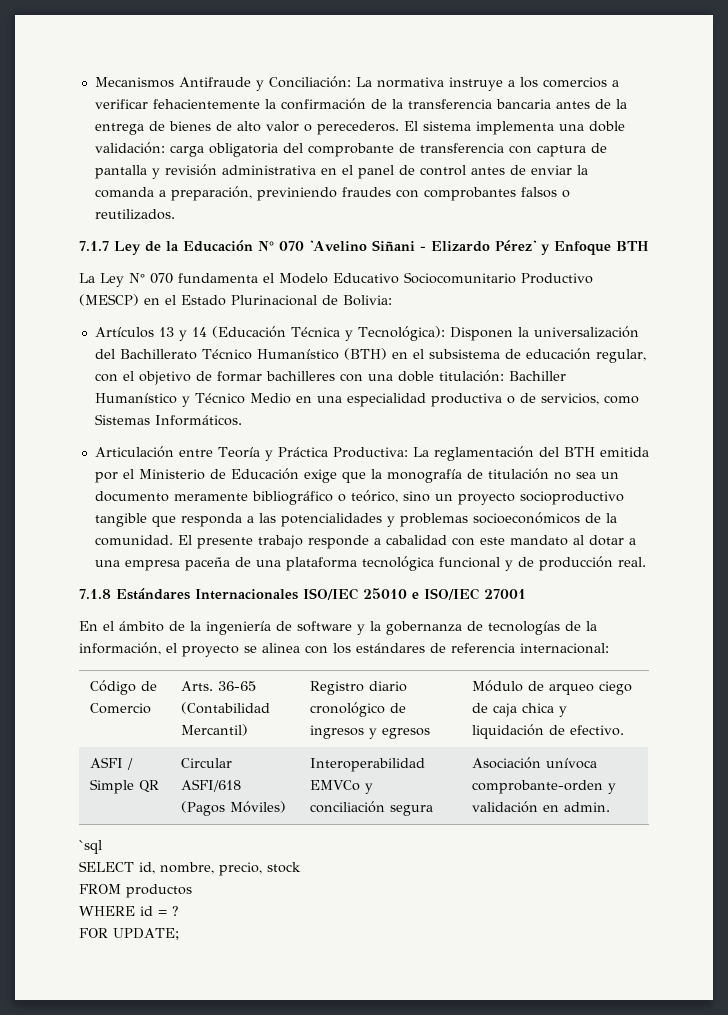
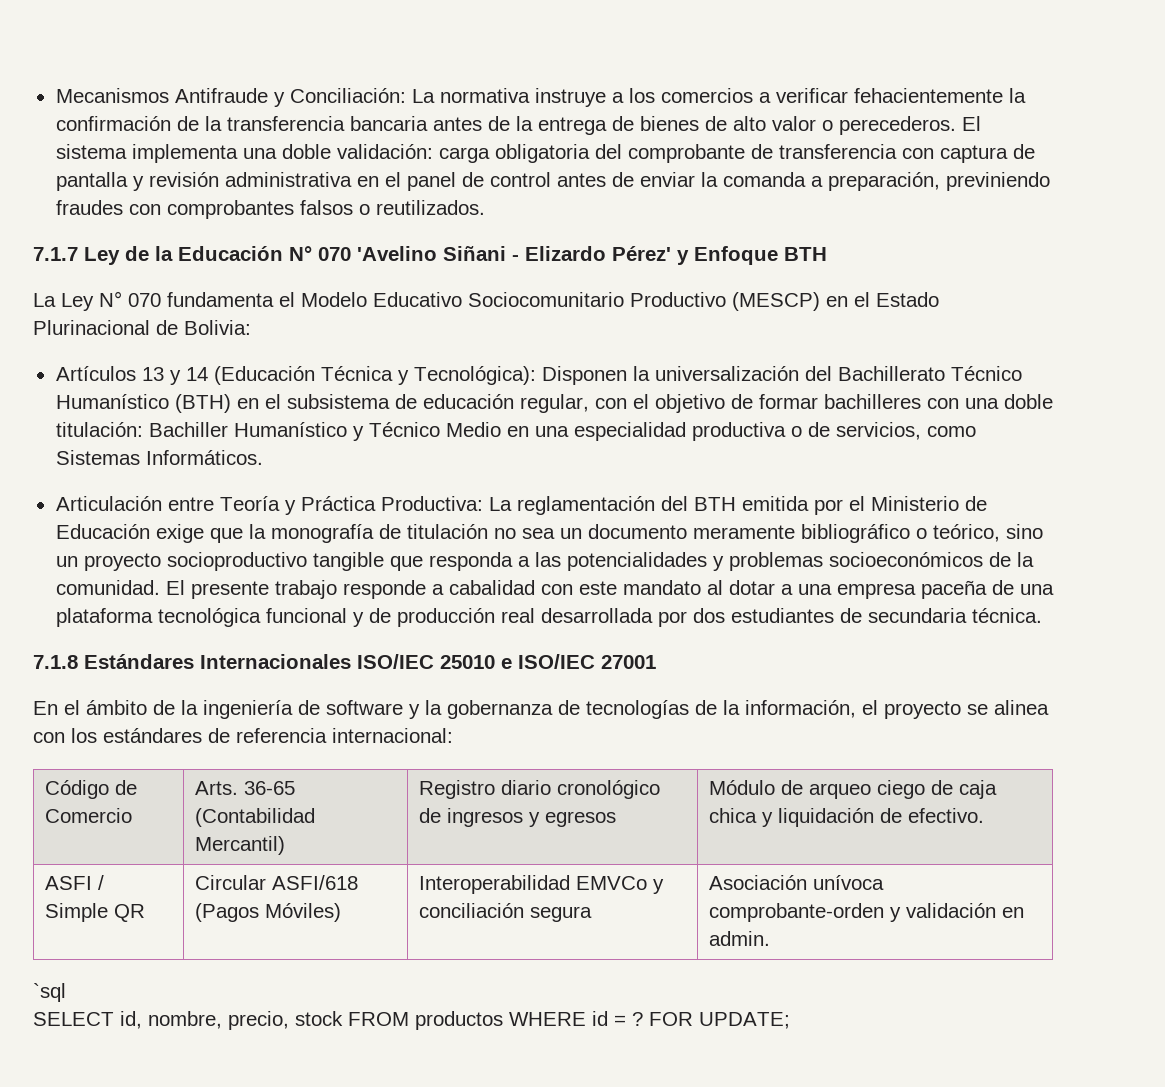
- El presente trabajo responde a cabalidad con este mandato al dotar a una empresa paceña de una plataforma tecnológica funcional y de producción real.
+ El presente trabajo responde a cabalidad con este mandato al dotar a una empresa paceña de una plataforma tecnológica funcional y de producción real desarrollada por dos estudiantes de secundaria técnica.
- SELECT id, nombre, precio, stock
- FROM productos
- WHERE id = ?
- FOR UPDATE;
+ SELECT id, nombre, precio, stock FROM productos WHERE id = ? FOR UPDATE;

